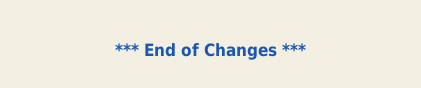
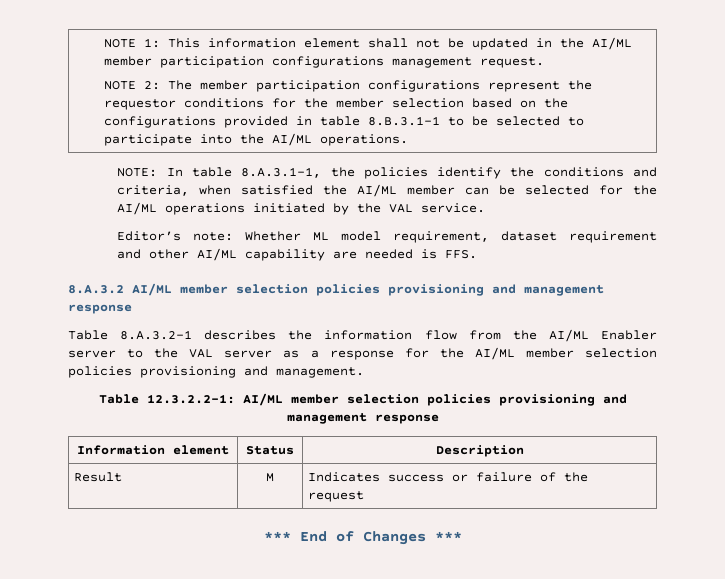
+ NOTE 1: This information element shall not be updated in the AI/ML member participation configurations management request.
+ NOTE 2: The member participation configurations represent the requestor conditions for the member selection based on the configurations provided in table 8.B.3.1-1 to be selected to participate into the AI/ML operations.
+ NOTE: In table 8.A.3.1-1, the policies identify the conditions and criteria, when satisfied the AI/ML member can be selected for the AI/ML operations initiated by the VAL service.
+ Editor’s note: Whether ML model requirement, dataset requirement and other AI/ML capability are needed is FFS.
+ 8.A.3.2 AI/ML member selection policies provisioning and management response
+ Table 8.A.3.2-1 describes the information flow from the AI/ML Enabler server to the VAL server as a response for the AI/ML member selection policies provisioning and management.
+ Table 12.3.2.2-1: AI/ML member selection policies provisioning and management response
+ Information element | Status | Description
+ Result | M | Indicates success or failure of the request

